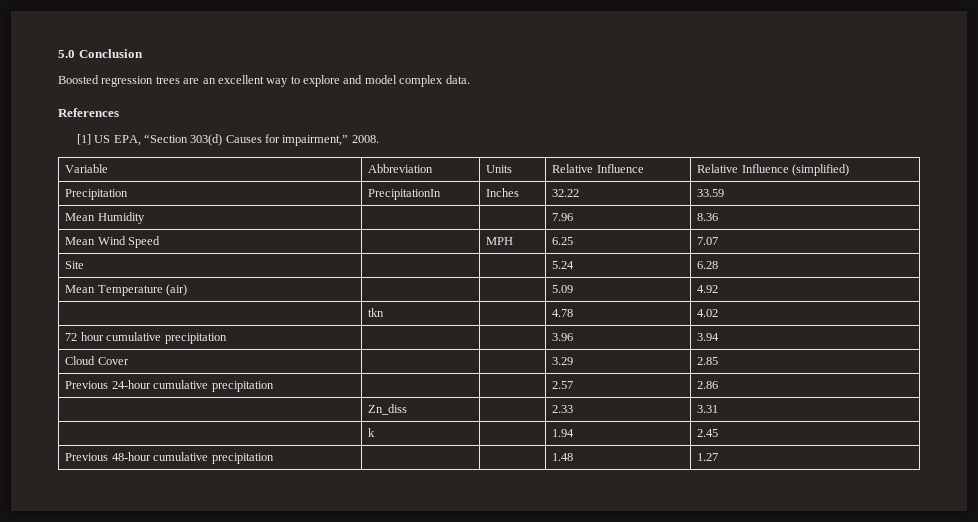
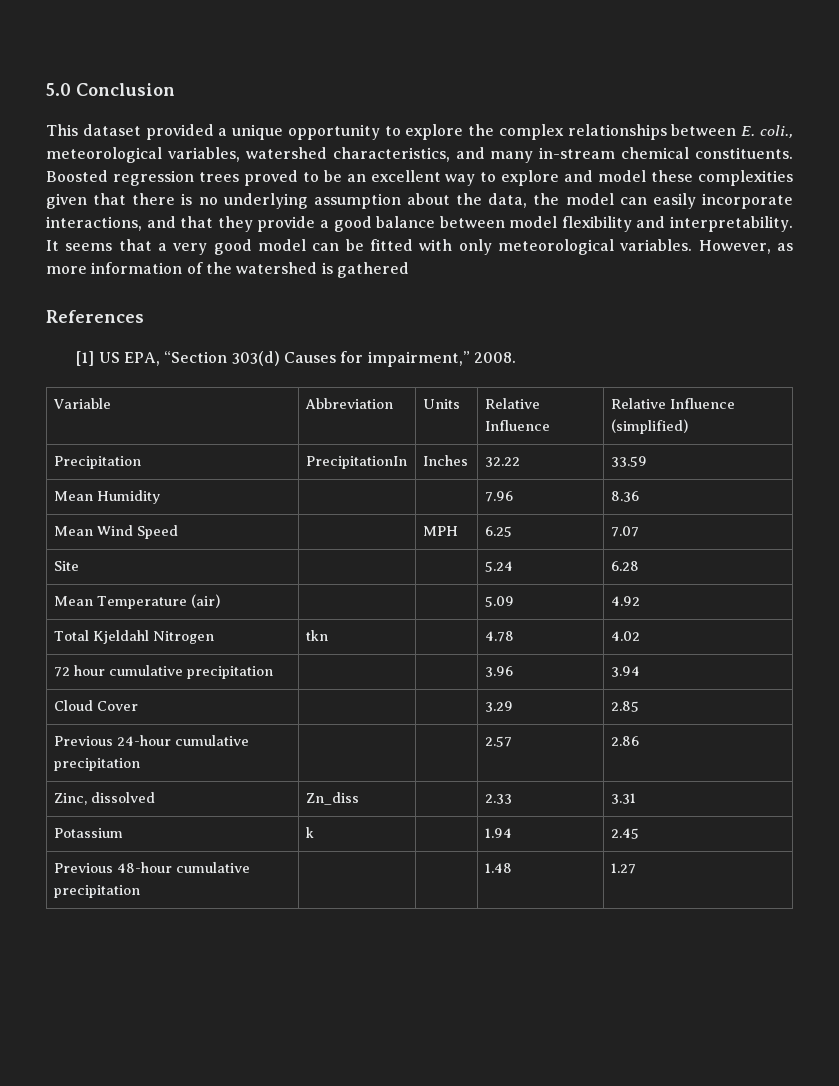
- Boosted regression trees are an excellent way to explore and model complex data.
+ This dataset provided a unique opportunity to explore the complex relationships between E. coli., meteorological variables, watershed characteristics, and many in-stream chemical constituents. Boosted regression trees proved to be an excellent way to explore and model these complexities given that there is no underlying assumption about the data, the model can easily incorporate interactions, and that they provide a good balance between model flexibility and interpretability. It seems that a very good model can be fitted with only meteorological variables. However, as more information of the watershed is gathered
- | tkn | | 4.78 | 4.02
+ Total Kjeldahl Nitrogen | tkn | | 4.78 | 4.02
- | Zn_diss | | 2.33 | 3.31
+ Zinc, dissolved | Zn_diss | | 2.33 | 3.31
- | k | | 1.94 | 2.45
+ Potassium | k | | 1.94 | 2.45

